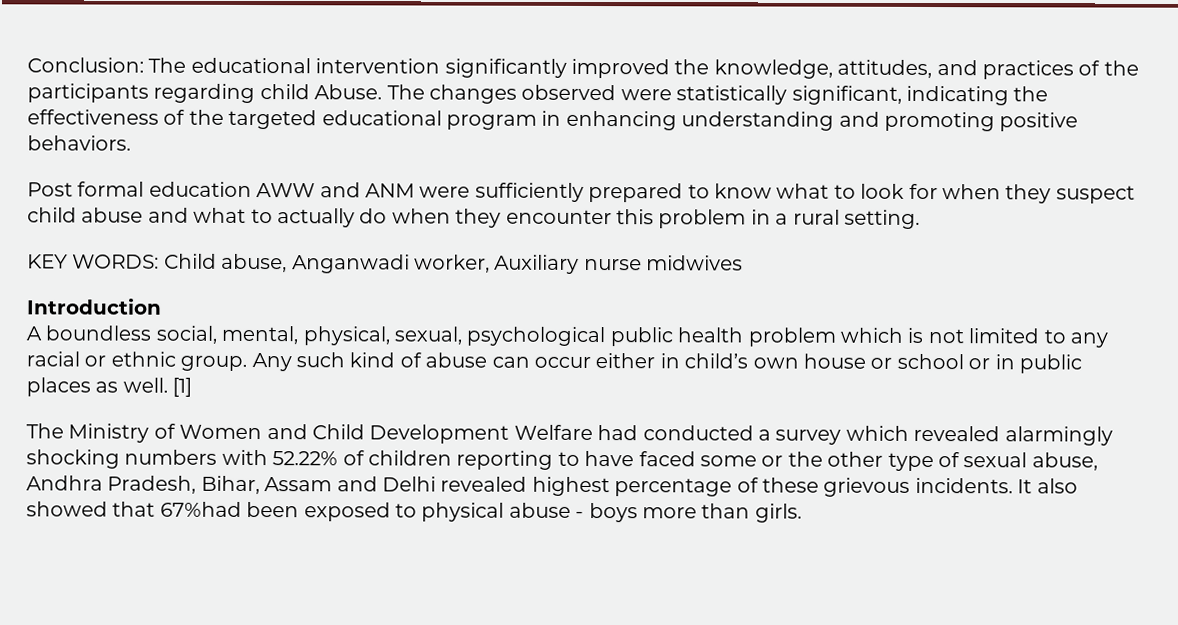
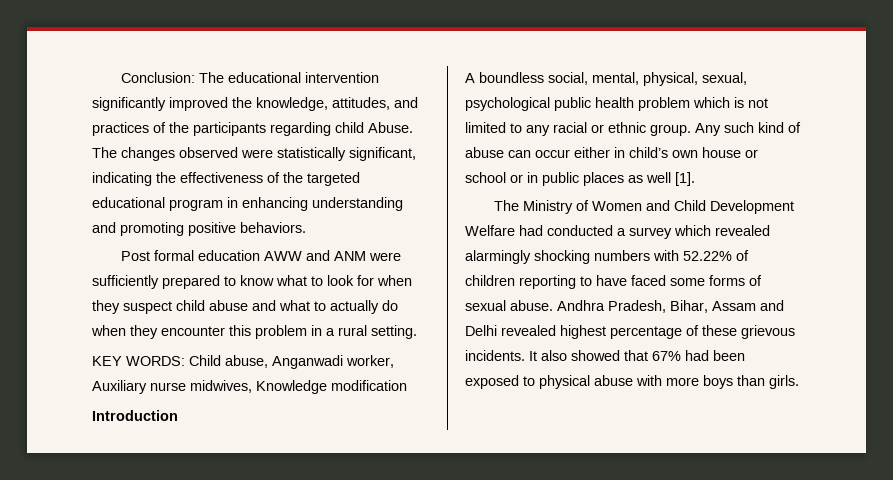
- KEY WORDS: Child abuse, Anganwadi worker, Auxiliary nurse midwives
+ KEY WORDS: Child abuse, Anganwadi worker, Auxiliary nurse midwives, Knowledge modification
- Any such kind of abuse can occur either in child’s own house or school or in public places as well. [1]
+ Any such kind of abuse can occur either in child’s own house or school or in public places as well [1].
- The Ministry of Women and Child Development Welfare had conducted a survey which revealed alarmingly shocking numbers with 52.22% of children reporting to have faced some or the other type of sexual abuse, Andhra Pradesh, Bihar, Assam and Delhi revealed highest percentage of these grievous incidents.
+ The Ministry of Women and Child Development Welfare had conducted a survey which revealed alarmingly shocking numbers with 52.22% of children reporting to have faced some forms of sexual abuse. Andhra Pradesh, Bihar, Assam and Delhi revealed highest percentage of these grievous incidents.
- It also showed that 67%had been exposed to physical abuse - boys more than girls.
+ It also showed that 67% had been exposed to physical abuse with more boys than girls.

